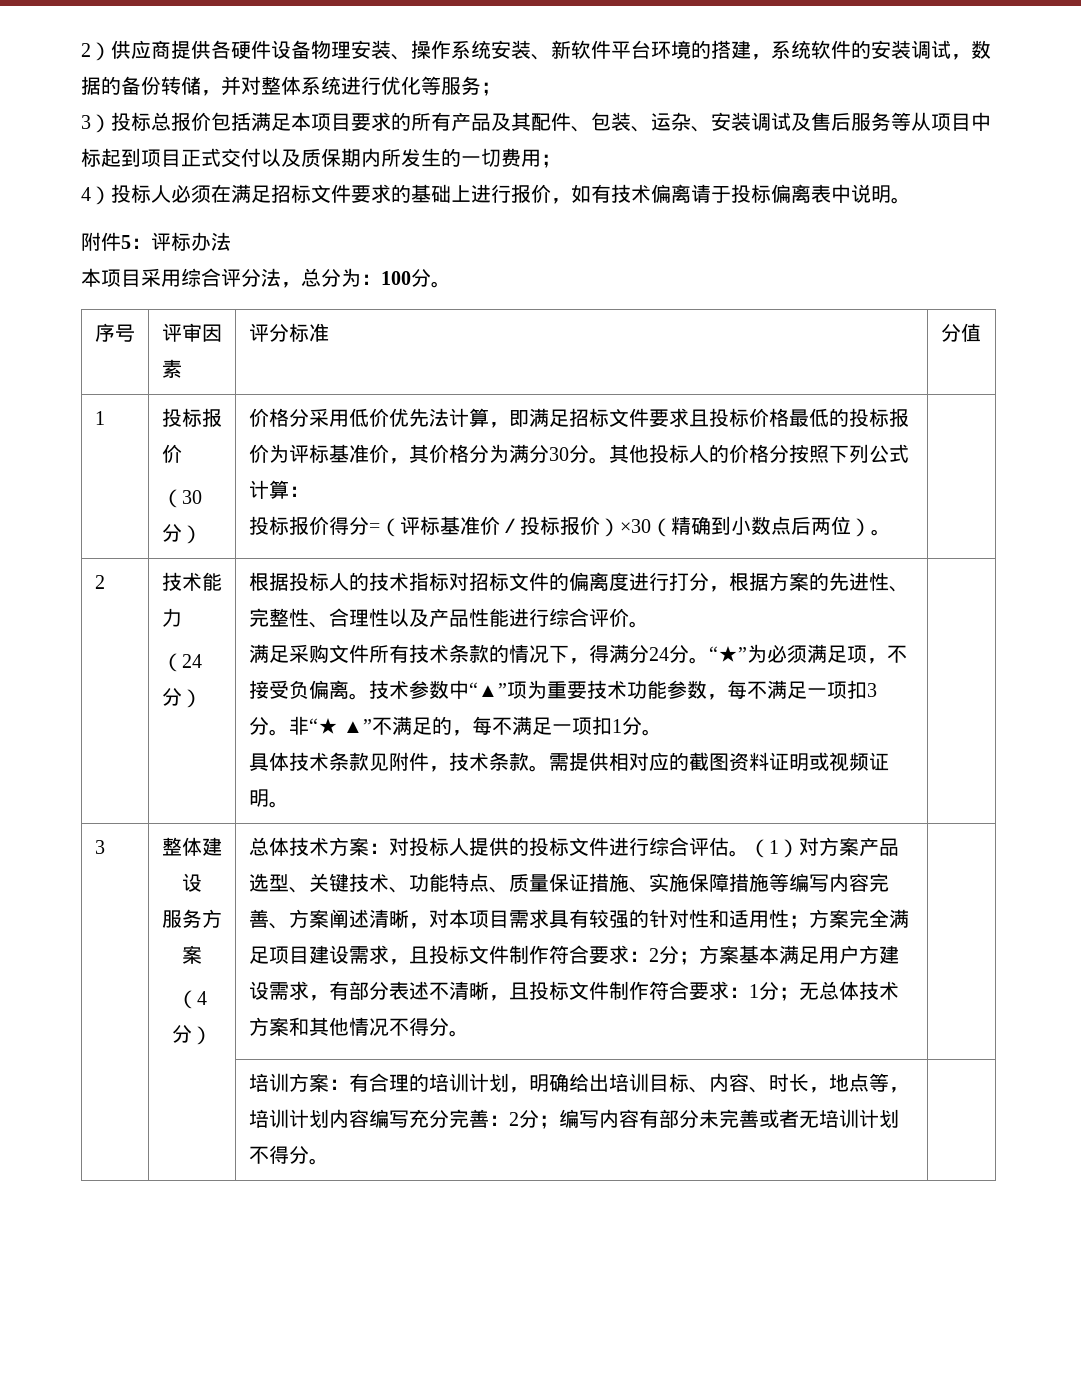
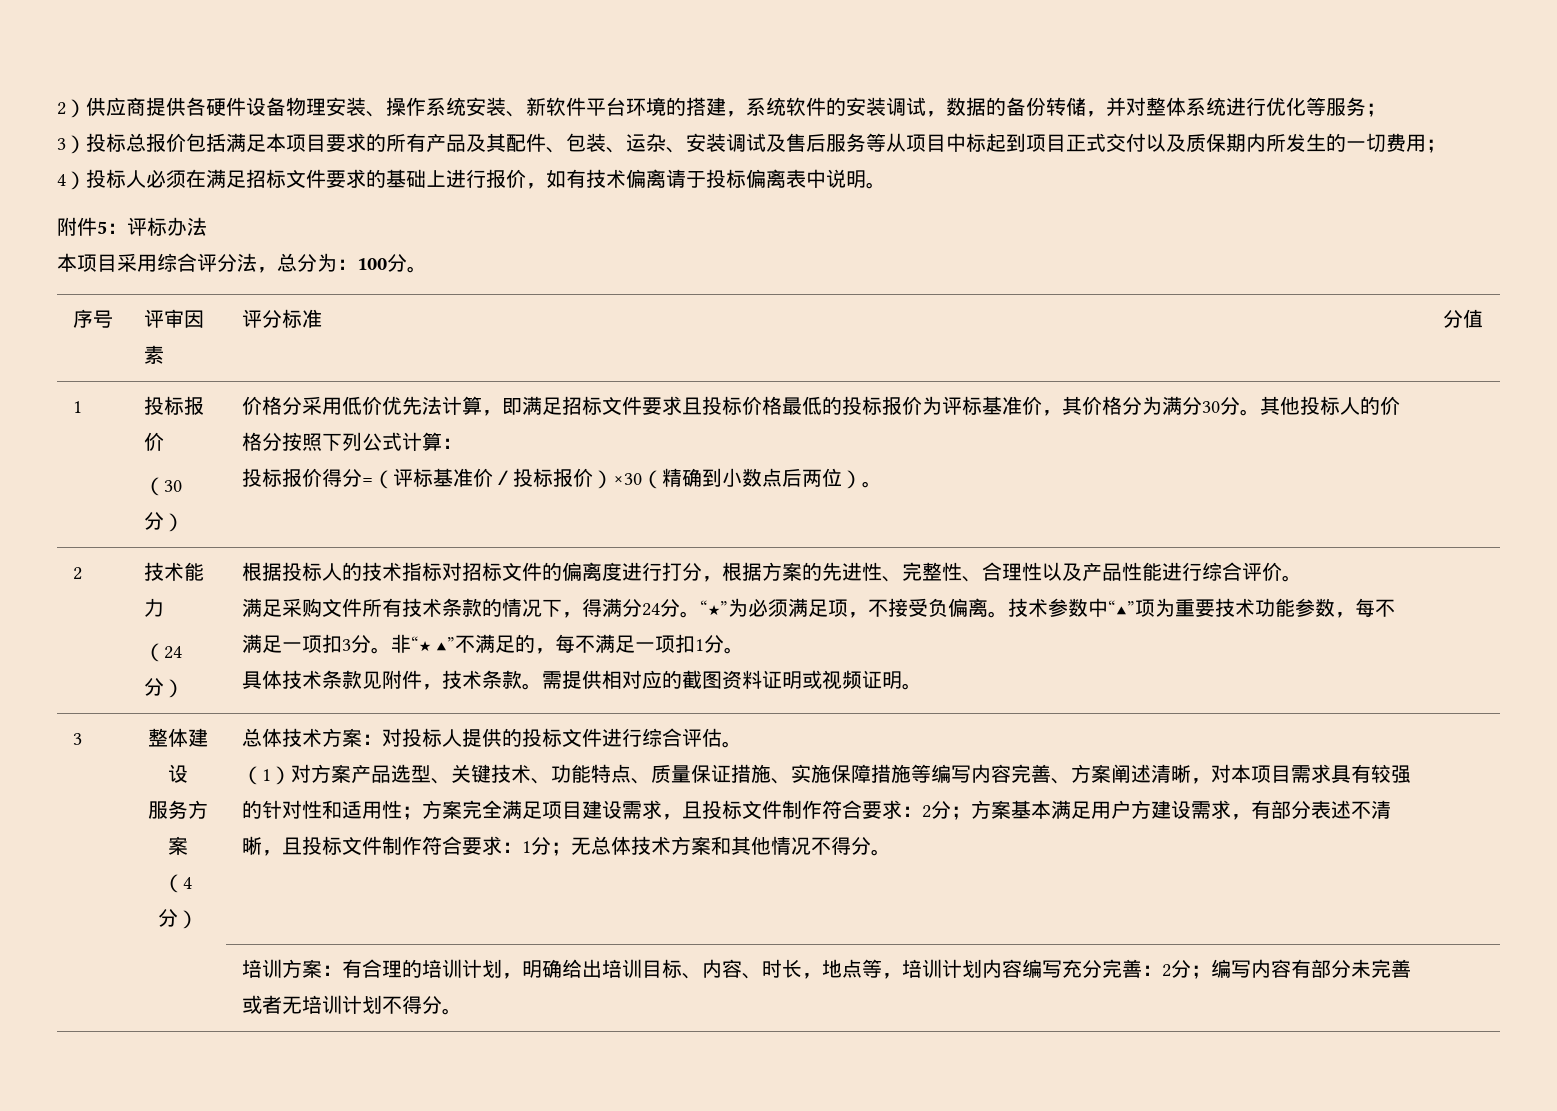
- 对投标人提供的投标文件进行综合评估。（1）对方案产品选型、关键技术、功能特点、质量保证措施、实施保障措施等编写内容完善、方案阐述清晰，对本项目需求具有较强的针对性和适用性；
+ 对投标人提供的投标文件进行综合评估。
+ （1）对方案产品选型、关键技术、功能特点、质量保证措施、实施保障措施等编写内容完善、方案阐述清晰，对本项目需求具有较强的针对性和适用性；

